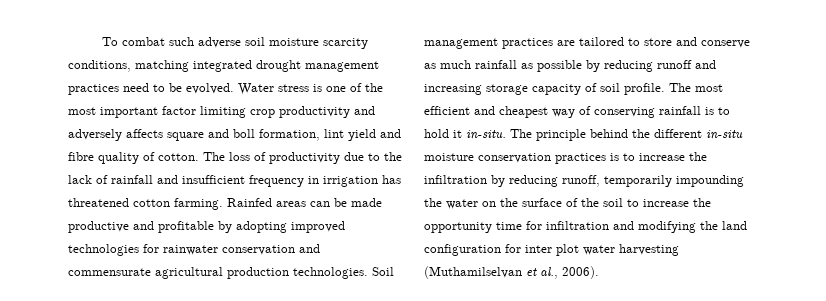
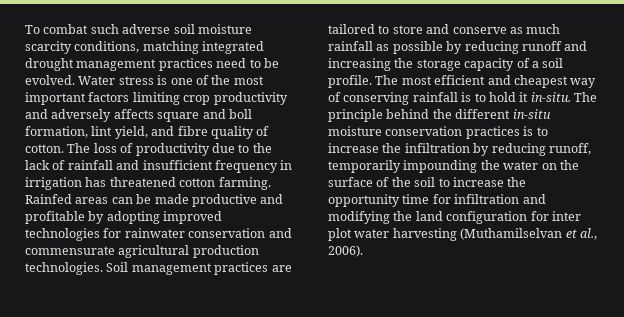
- Water stress is one of the most important factor limiting crop productivity and adversely affects square and boll formation, lint yield and fibre quality of cotton.
+ Water stress is one of the most important factors limiting crop productivity and adversely affects square and boll formation, lint yield, and fibre quality of cotton.
- Soil management practices are tailored to store and conserve as much rainfall as possible by reducing runoff and increasing storage capacity of soil profile.
+ Soil management practices are tailored to store and conserve as much rainfall as possible by reducing runoff and increasing the storage capacity of a soil profile.

